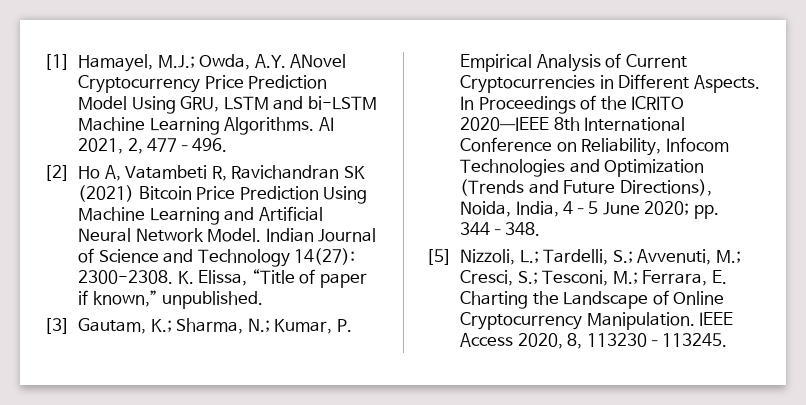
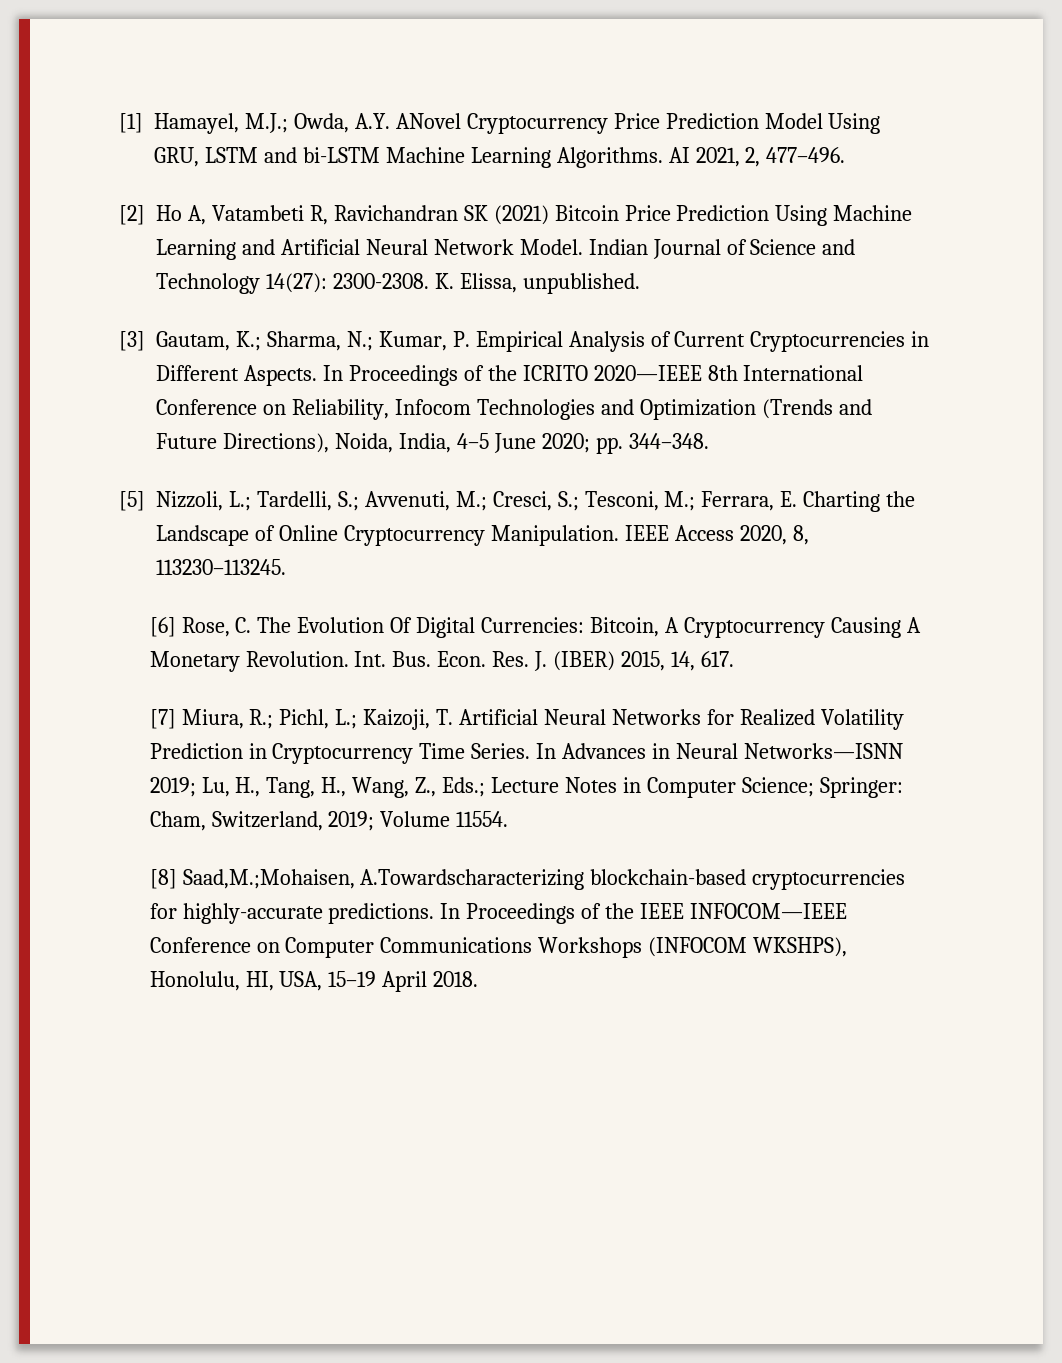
- K. Elissa, “Title of paper if known,” unpublished.
+ K. Elissa, unpublished.
+ [6] Rose, C. The Evolution Of Digital Currencies: Bitcoin, A Cryptocurrency Causing A Monetary Revolution. Int. Bus. Econ. Res. J. (IBER) 2015, 14, 617.
+ [7] Miura, R.; Pichl, L.; Kaizoji, T. Artificial Neural Networks for Realized Volatility Prediction in Cryptocurrency Time Series. In Advances in Neural Networks—ISNN 2019; Lu, H., Tang, H., Wang, Z., Eds.; Lecture Notes in Computer Science; Springer: Cham, Switzerland, 2019; Volume 11554.
+ [8] Saad,M.;Mohaisen, A.Towardscharacterizing blockchain-based cryptocurrencies for highly-accurate predictions. In Proceedings of the IEEE INFOCOM—IEEE Conference on Computer Communications Workshops (INFOCOM WKSHPS), Honolulu, HI, USA, 15–19 April 2018.

